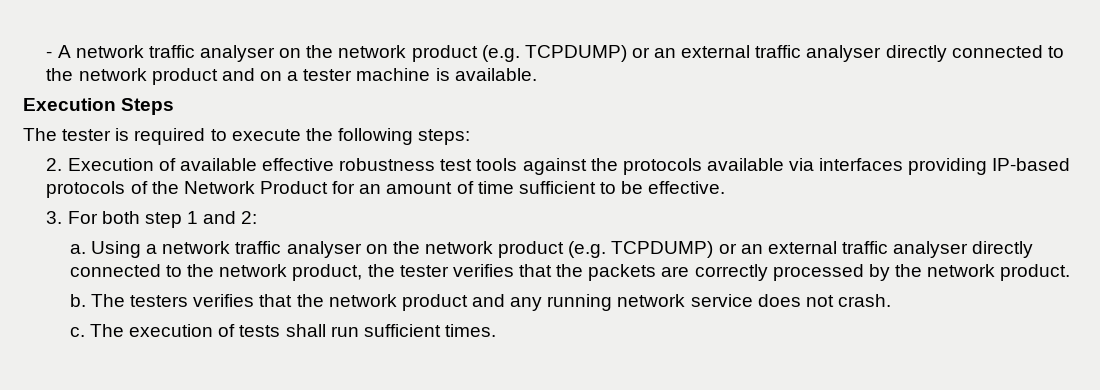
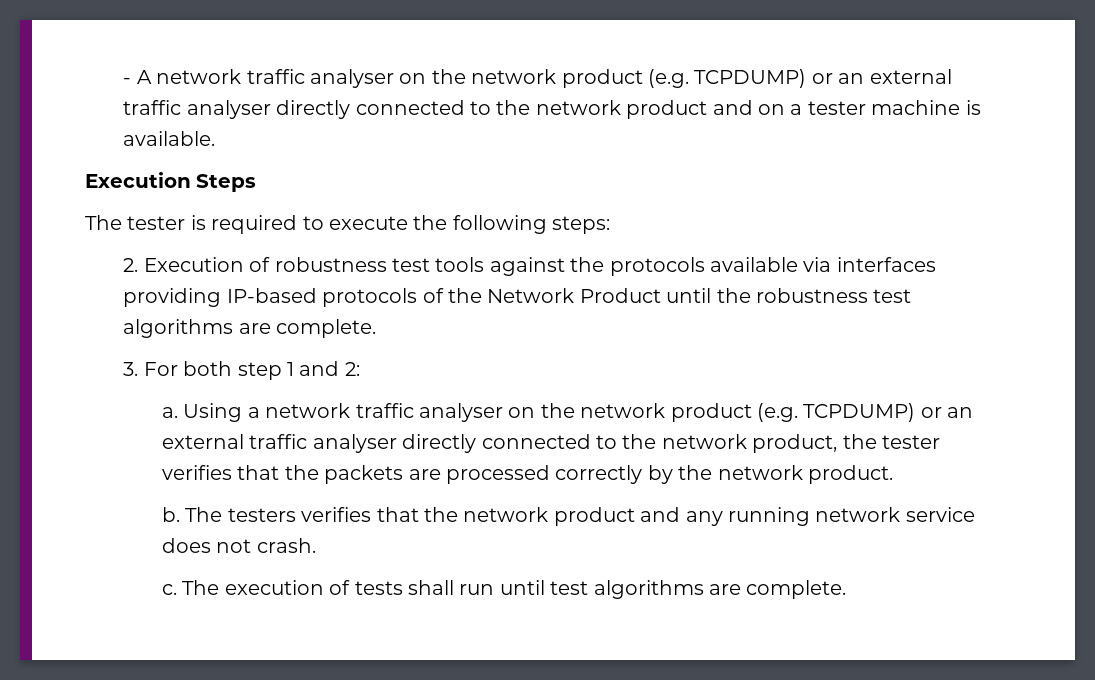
- 2. Execution of available effective robustness test tools against the protocols available via interfaces providing IP-based protocols of the Network Product for an amount of time sufficient to be effective.
+ 2. Execution of robustness test tools against the protocols available via interfaces providing IP-based protocols of the Network Product until the robustness test algorithms are complete.
- Using a network traffic analyser on the network product (e.g. TCPDUMP) or an external traffic analyser directly connected to the network product, the tester verifies that the packets are correctly processed by the network product.
+ Using a network traffic analyser on the network product (e.g. TCPDUMP) or an external traffic analyser directly connected to the network product, the tester verifies that the packets are processed correctly by the network product.
- The execution of tests shall run sufficient times.
+ The execution of tests shall run until test algorithms are complete.

